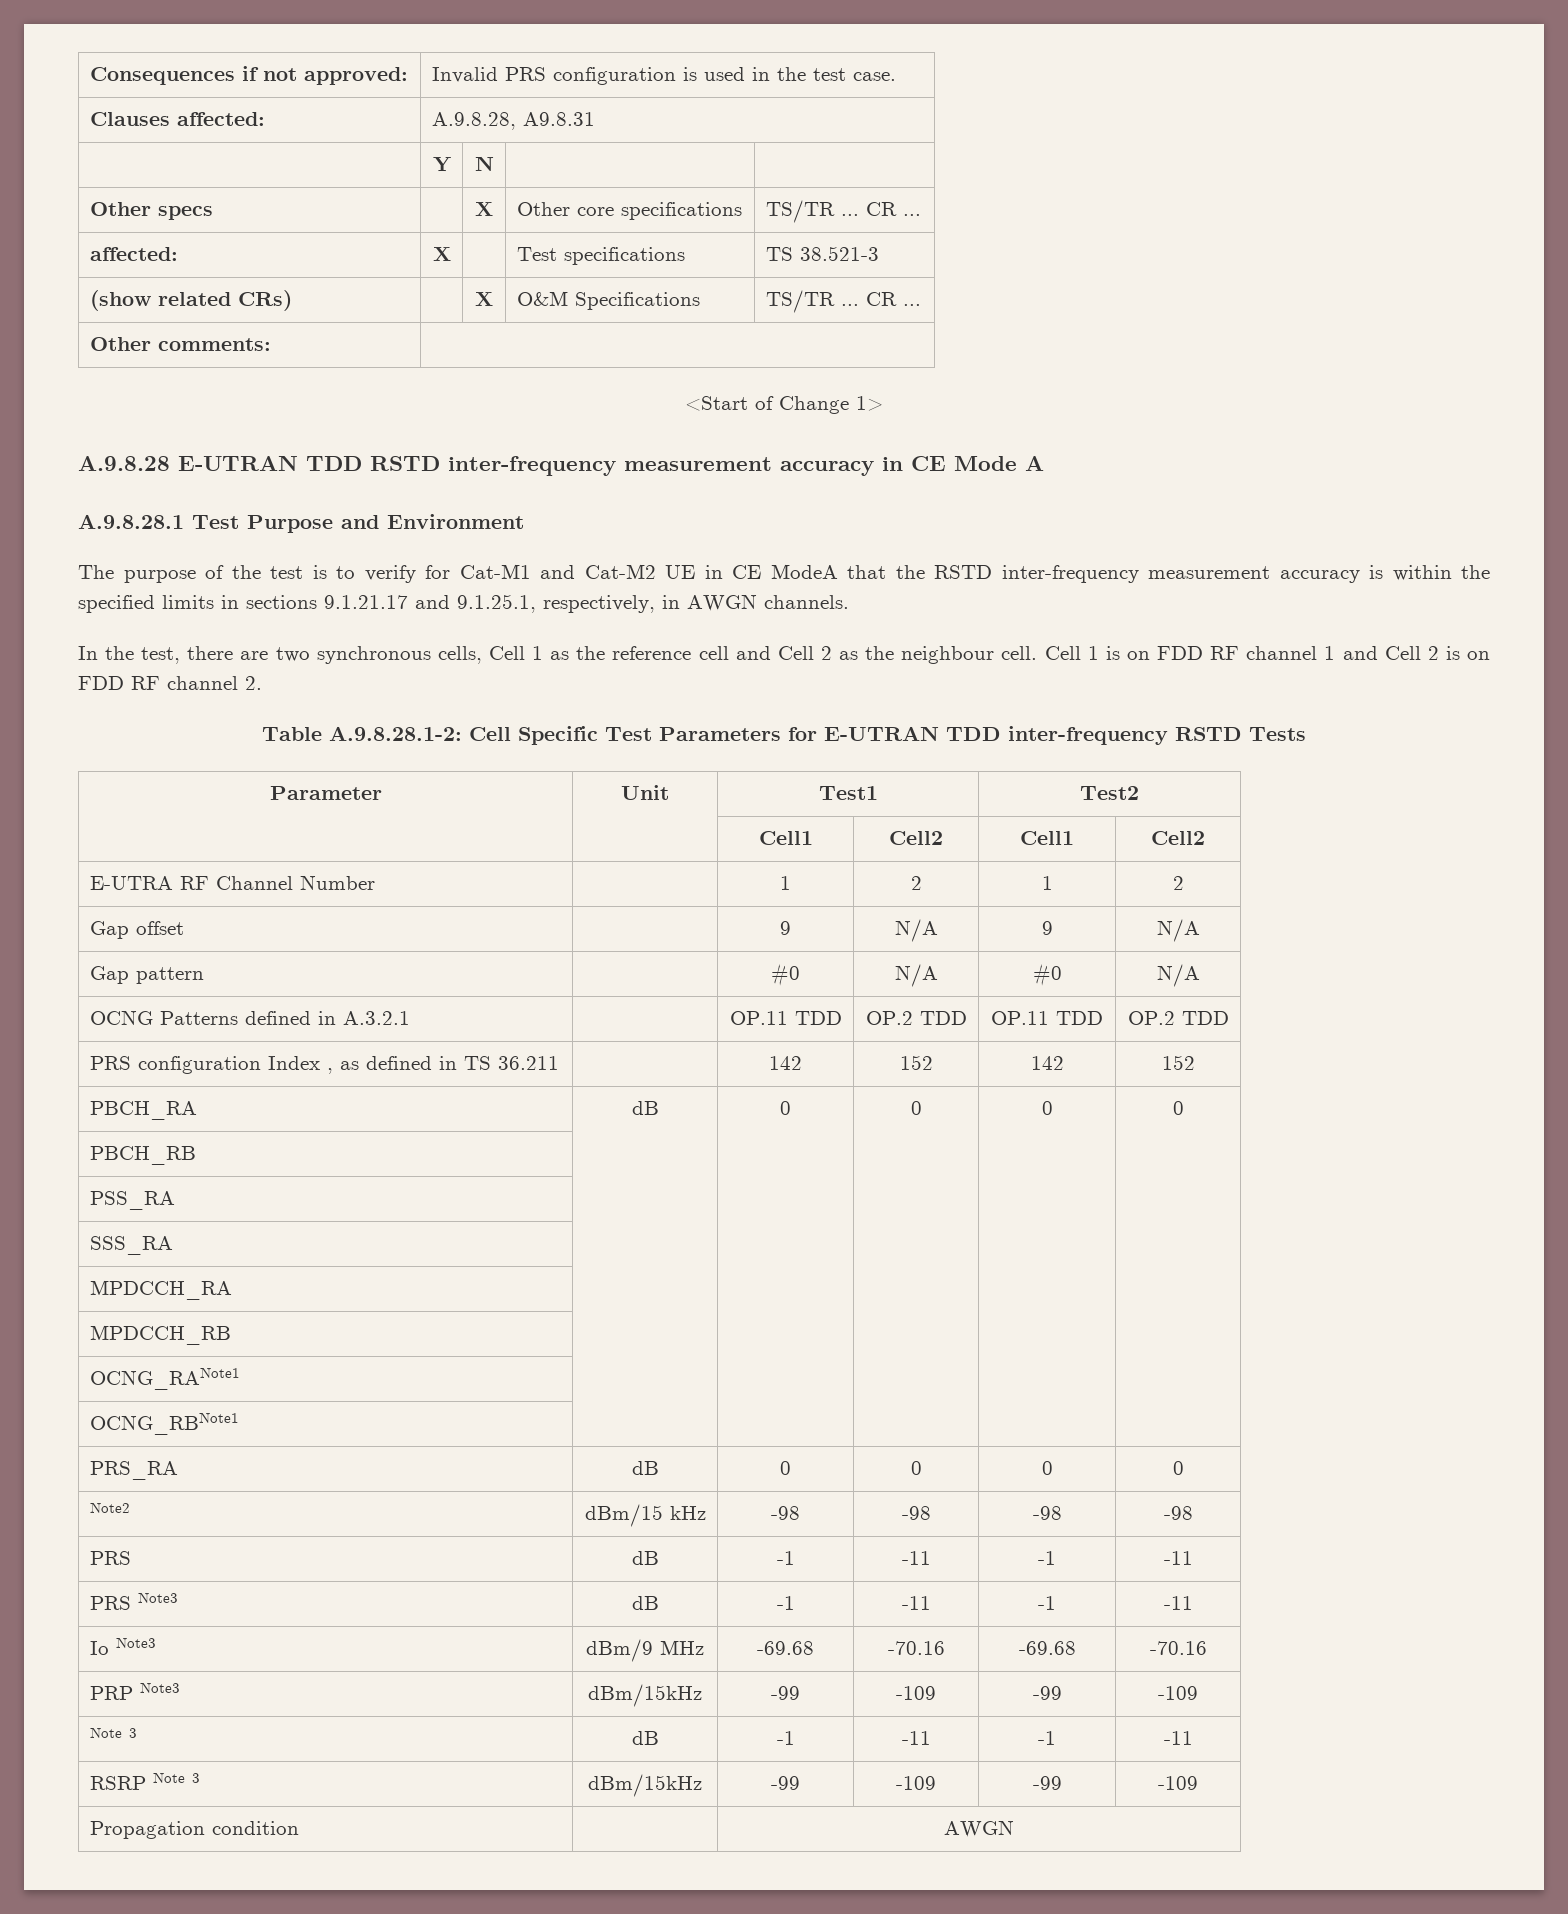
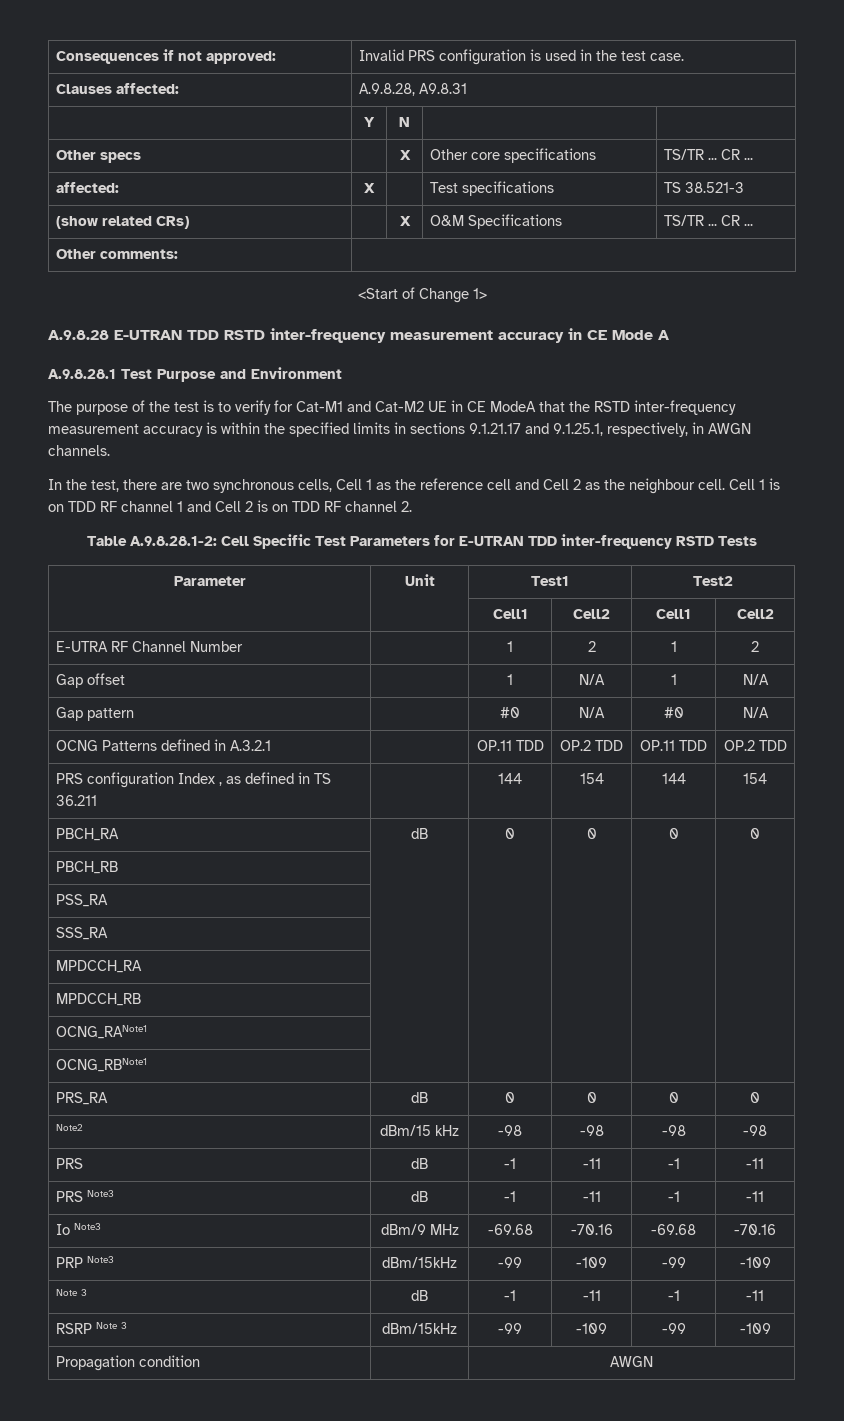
- Cell 1 is on FDD RF channel 1 and Cell 2 is on FDD RF channel 2.
+ Cell 1 is on TDD RF channel 1 and Cell 2 is on TDD RF channel 2.
- Gap offset | | 9 | N/A | 9 | N/A
+ Gap offset | | 1 | N/A | 1 | N/A
- PRS configuration Index , as defined in TS 36.211 | | 142 | 152 | 142 | 152
+ PRS configuration Index , as defined in TS 36.211 | | 144 | 154 | 144 | 154

